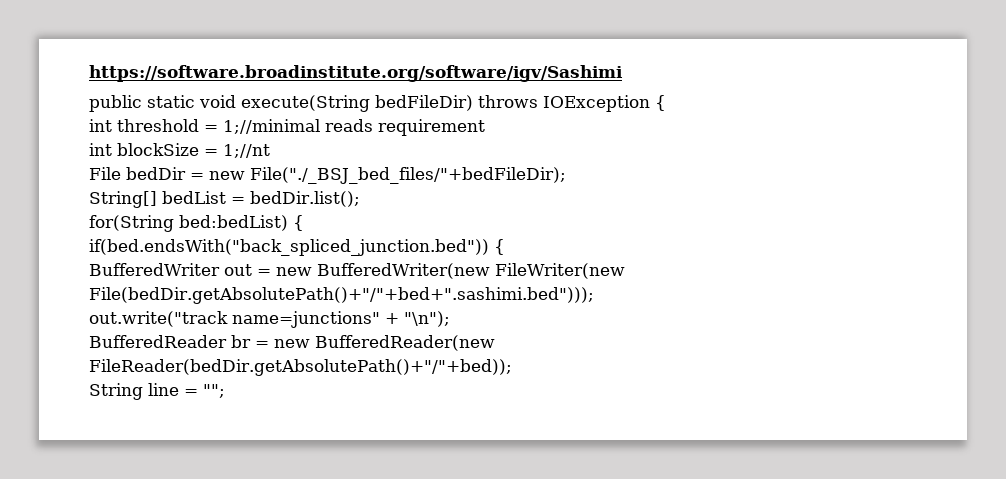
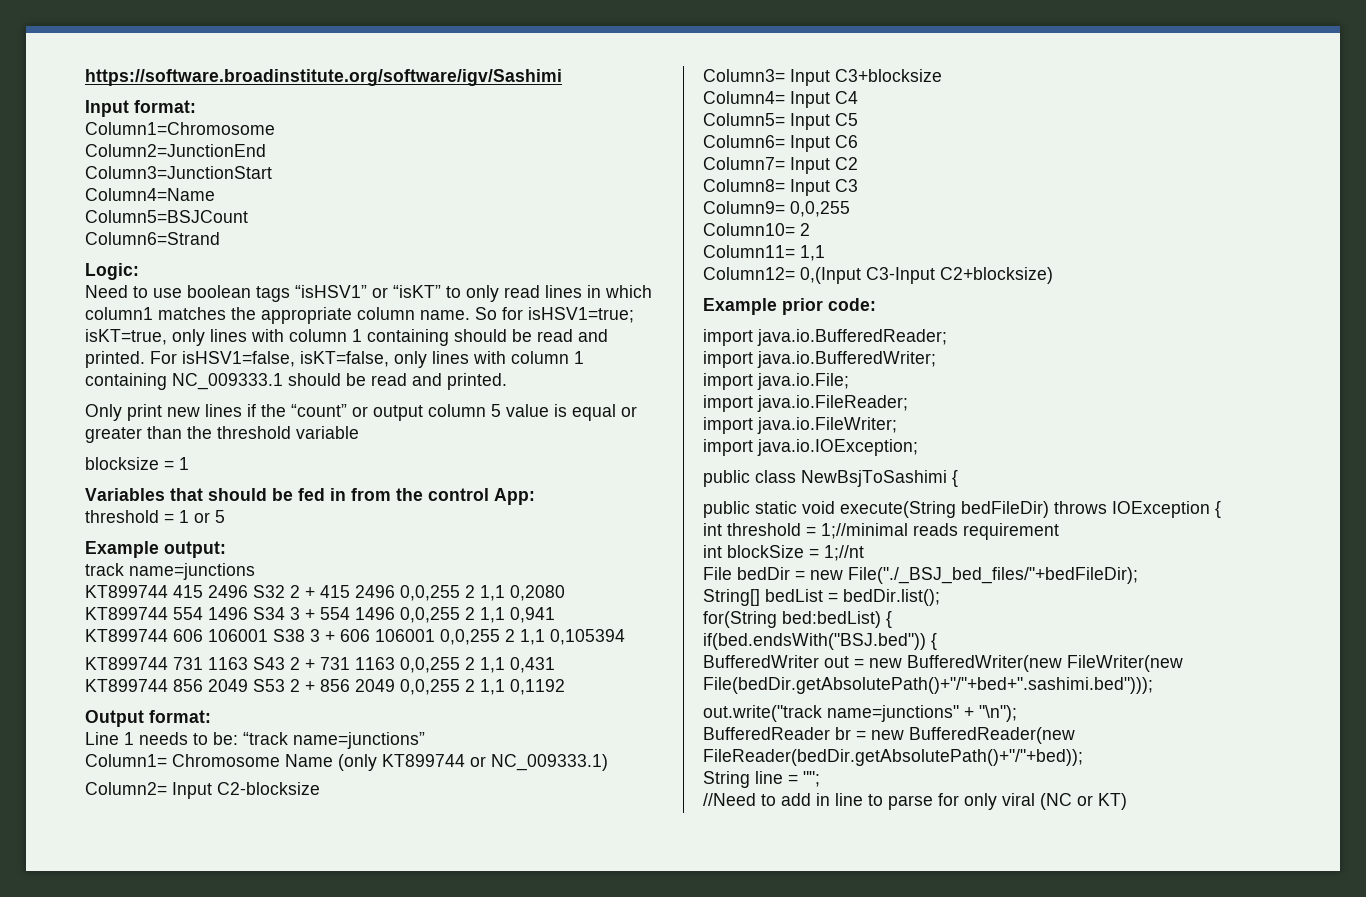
+ Input format:
+ Column1=Chromosome
+ Column2=JunctionEnd
+ Column3=JunctionStart
+ Column4=Name
+ Column5=BSJCount
+ Column6=Strand
+ Logic:
+ Need to use boolean tags “isHSV1” or “isKT” to only read lines in which column1 matches the appropriate column name. So for isHSV1=true; isKT=true, only lines with column 1 containing should be read and printed. For isHSV1=false, isKT=false, only lines with column 1 containing NC_009333.1 should be read and printed.
+ Only print new lines if the “count” or output column 5 value is equal or greater than the threshold variable
+ blocksize = 1
+ Variables that should be fed in from the control App:
+ threshold = 1 or 5
+ Example output:
+ track name=junctions
+ KT899744 415 2496 S32 2 + 415 2496 0,0,255 2 1,1 0,2080
+ KT899744 554 1496 S34 3 + 554 1496 0,0,255 2 1,1 0,941
+ KT899744 606 106001 S38 3 + 606 106001 0,0,255 2 1,1 0,105394
+ KT899744 731 1163 S43 2 + 731 1163 0,0,255 2 1,1 0,431
+ KT899744 856 2049 S53 2 + 856 2049 0,0,255 2 1,1 0,1192
+ Output format:
+ Line 1 needs to be: “track name=junctions”
+ Column1= Chromosome Name (only KT899744 or NC_009333.1)
+ Column2= Input C2-blocksize
+ Column3= Input C3+blocksize
+ Column4= Input C4
+ Column5= Input C5
+ Column6= Input C6
+ Column7= Input C2
+ Column8= Input C3
+ Column9= 0,0,255
+ Column10= 2
+ Column11= 1,1
+ Column12= 0,(Input C3-Input C2+blocksize)
+ Example prior code:
+ import java.io.BufferedReader;
+ import java.io.BufferedWriter;
+ import java.io.File;
+ import java.io.FileReader;
+ import java.io.FileWriter;
+ import java.io.IOException;
+ public class NewBsjToSashimi {
- if(bed.endsWith("back_spliced_junction.bed")) {
+ if(bed.endsWith("BSJ.bed")) {
+ //Need to add in line to parse for only viral (NC or KT)

